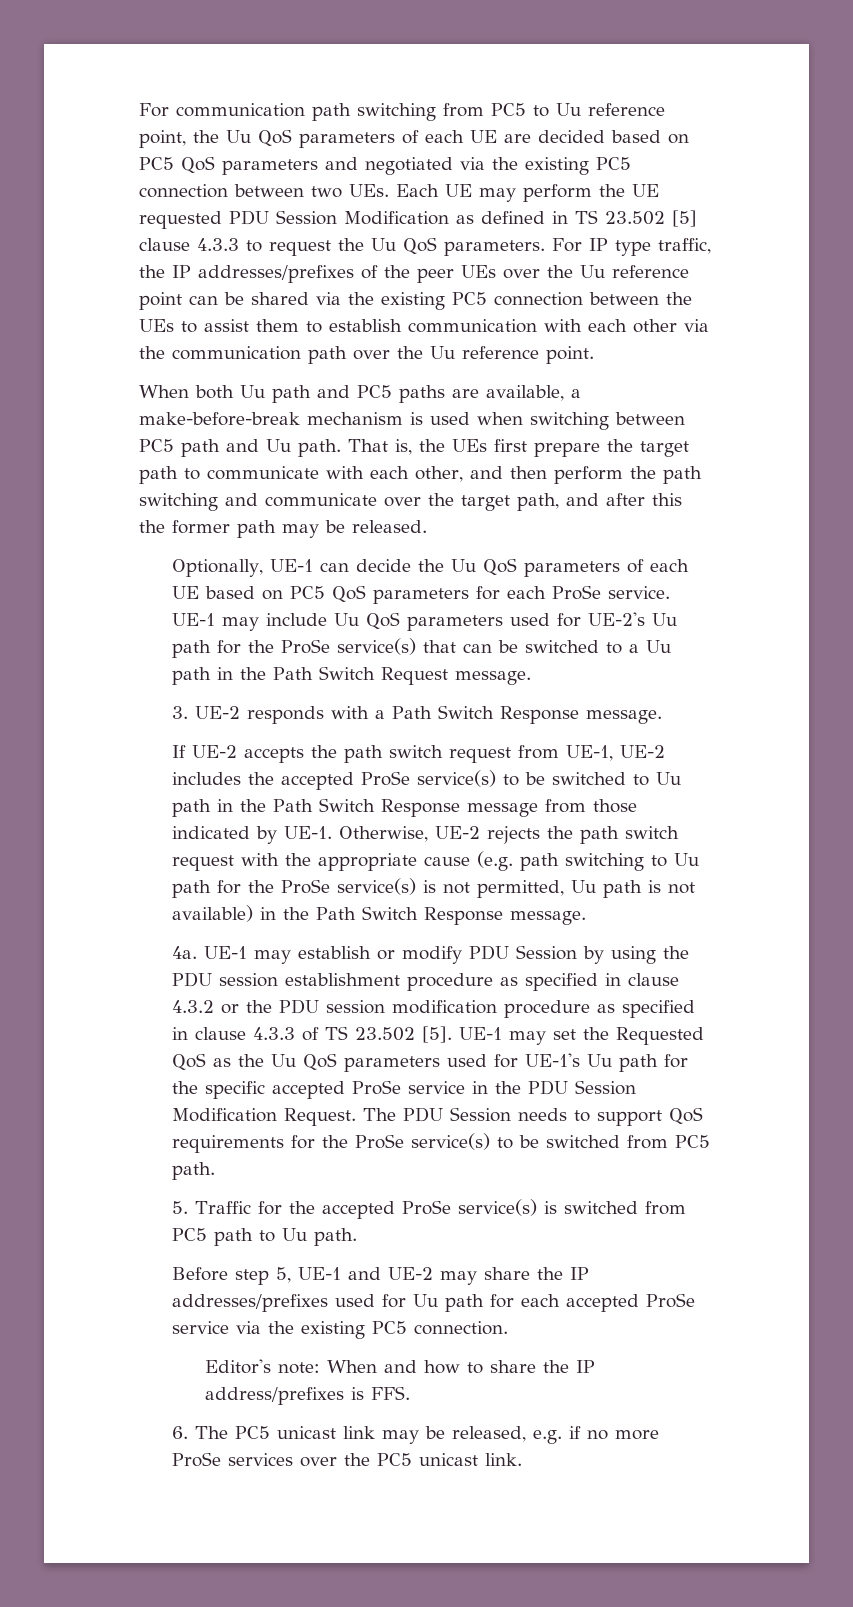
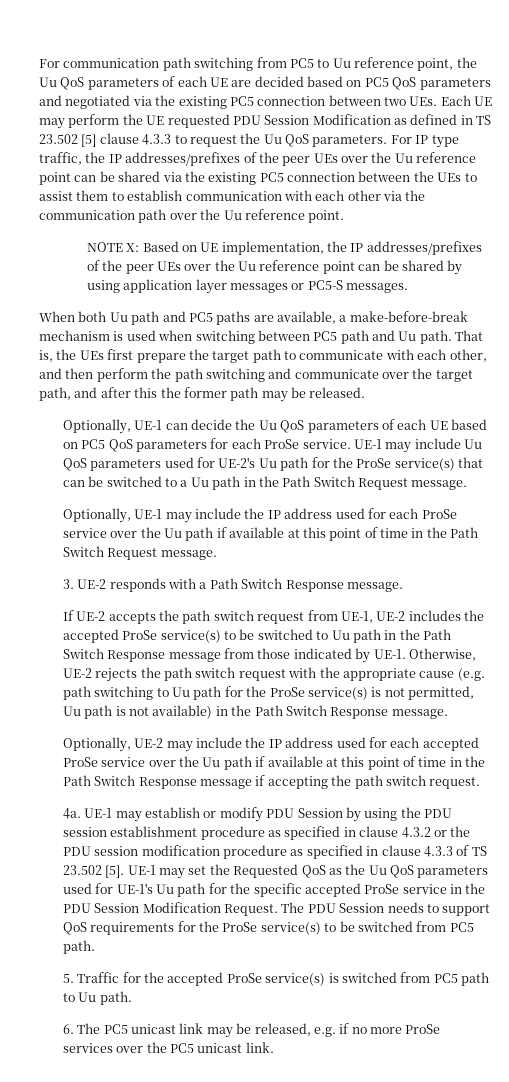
+ NOTE X: Based on UE implementation, the IP addresses/prefixes of the peer UEs over the Uu reference point can be shared by using application layer messages or PC5-S messages.
+ Optionally, UE-1 may include the IP address used for each ProSe service over the Uu path if available at this point of time in the Path Switch Request message.
+ Optionally, UE-2 may include the IP address used for each accepted ProSe service over the Uu path if available at this point of time in the Path Switch Response message if accepting the path switch request.
- Before step 5, UE-1 and UE-2 may share the IP addresses/prefixes used for Uu path for each accepted ProSe service via the existing PC5 connection.
- Editor's note: When and how to share the IP address/prefixes is FFS.

